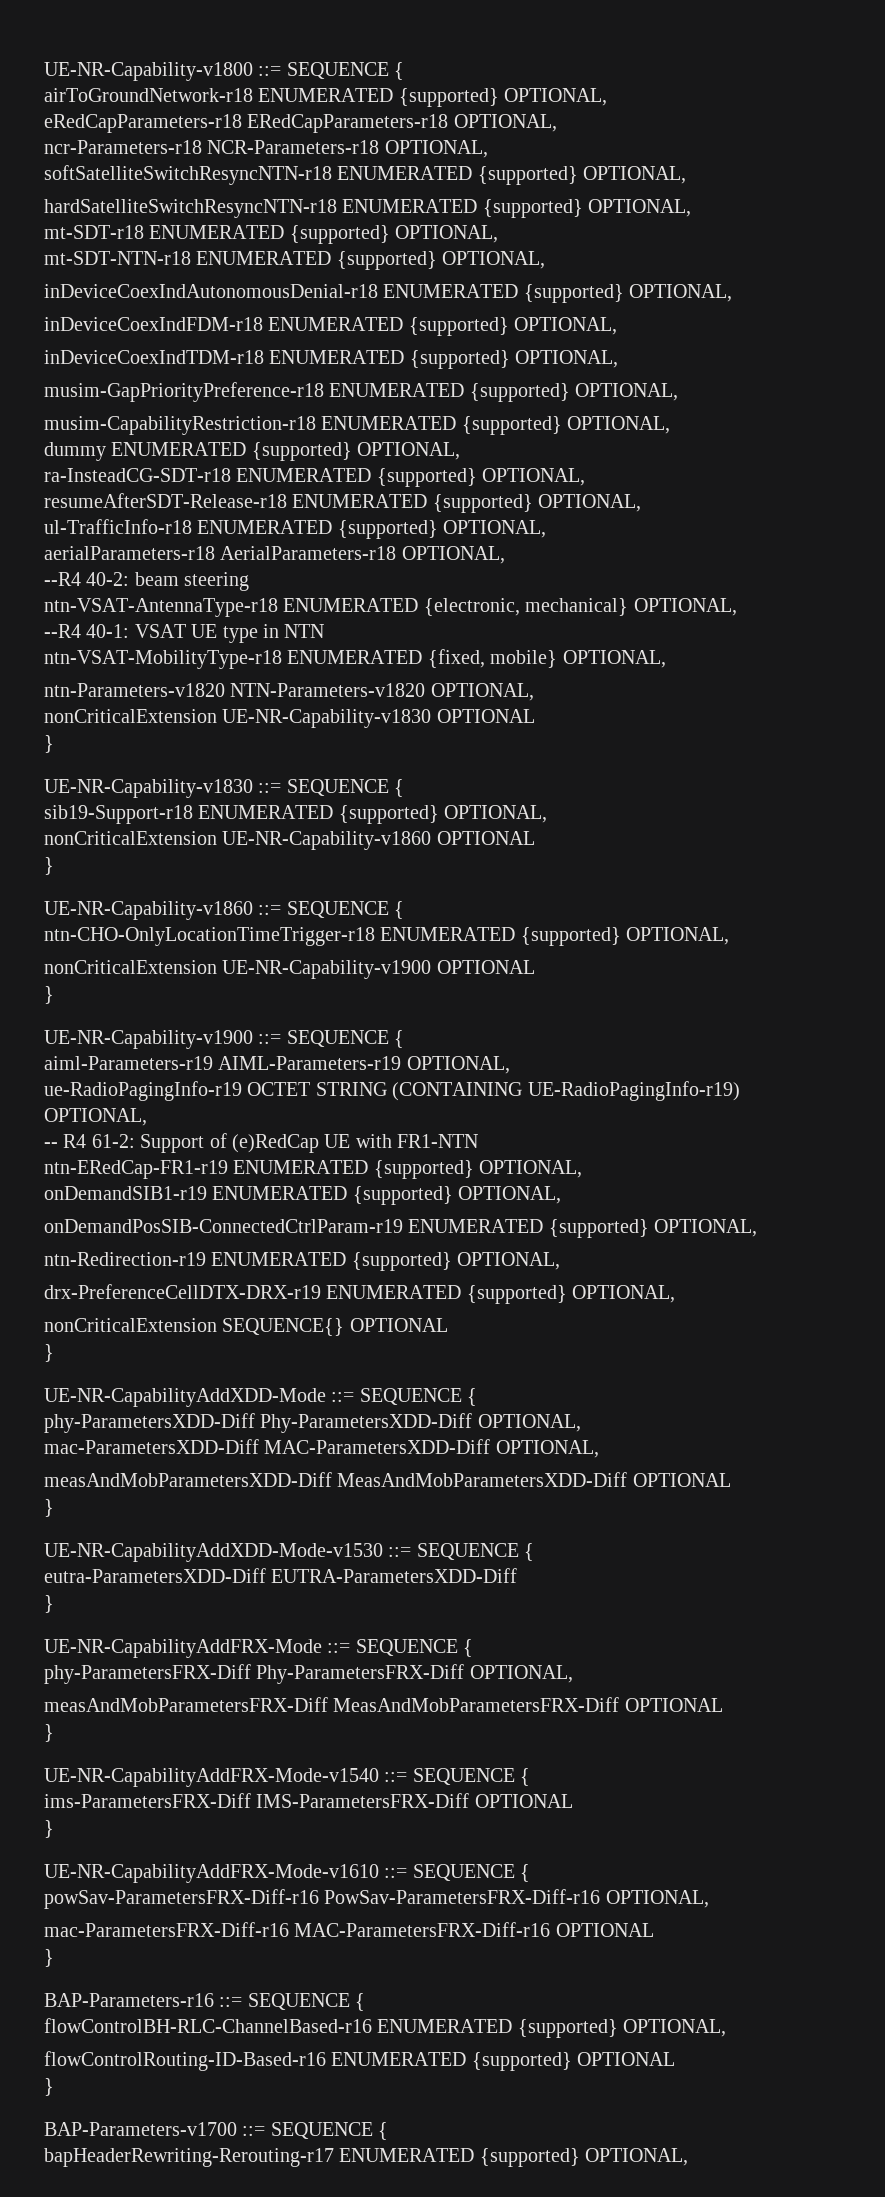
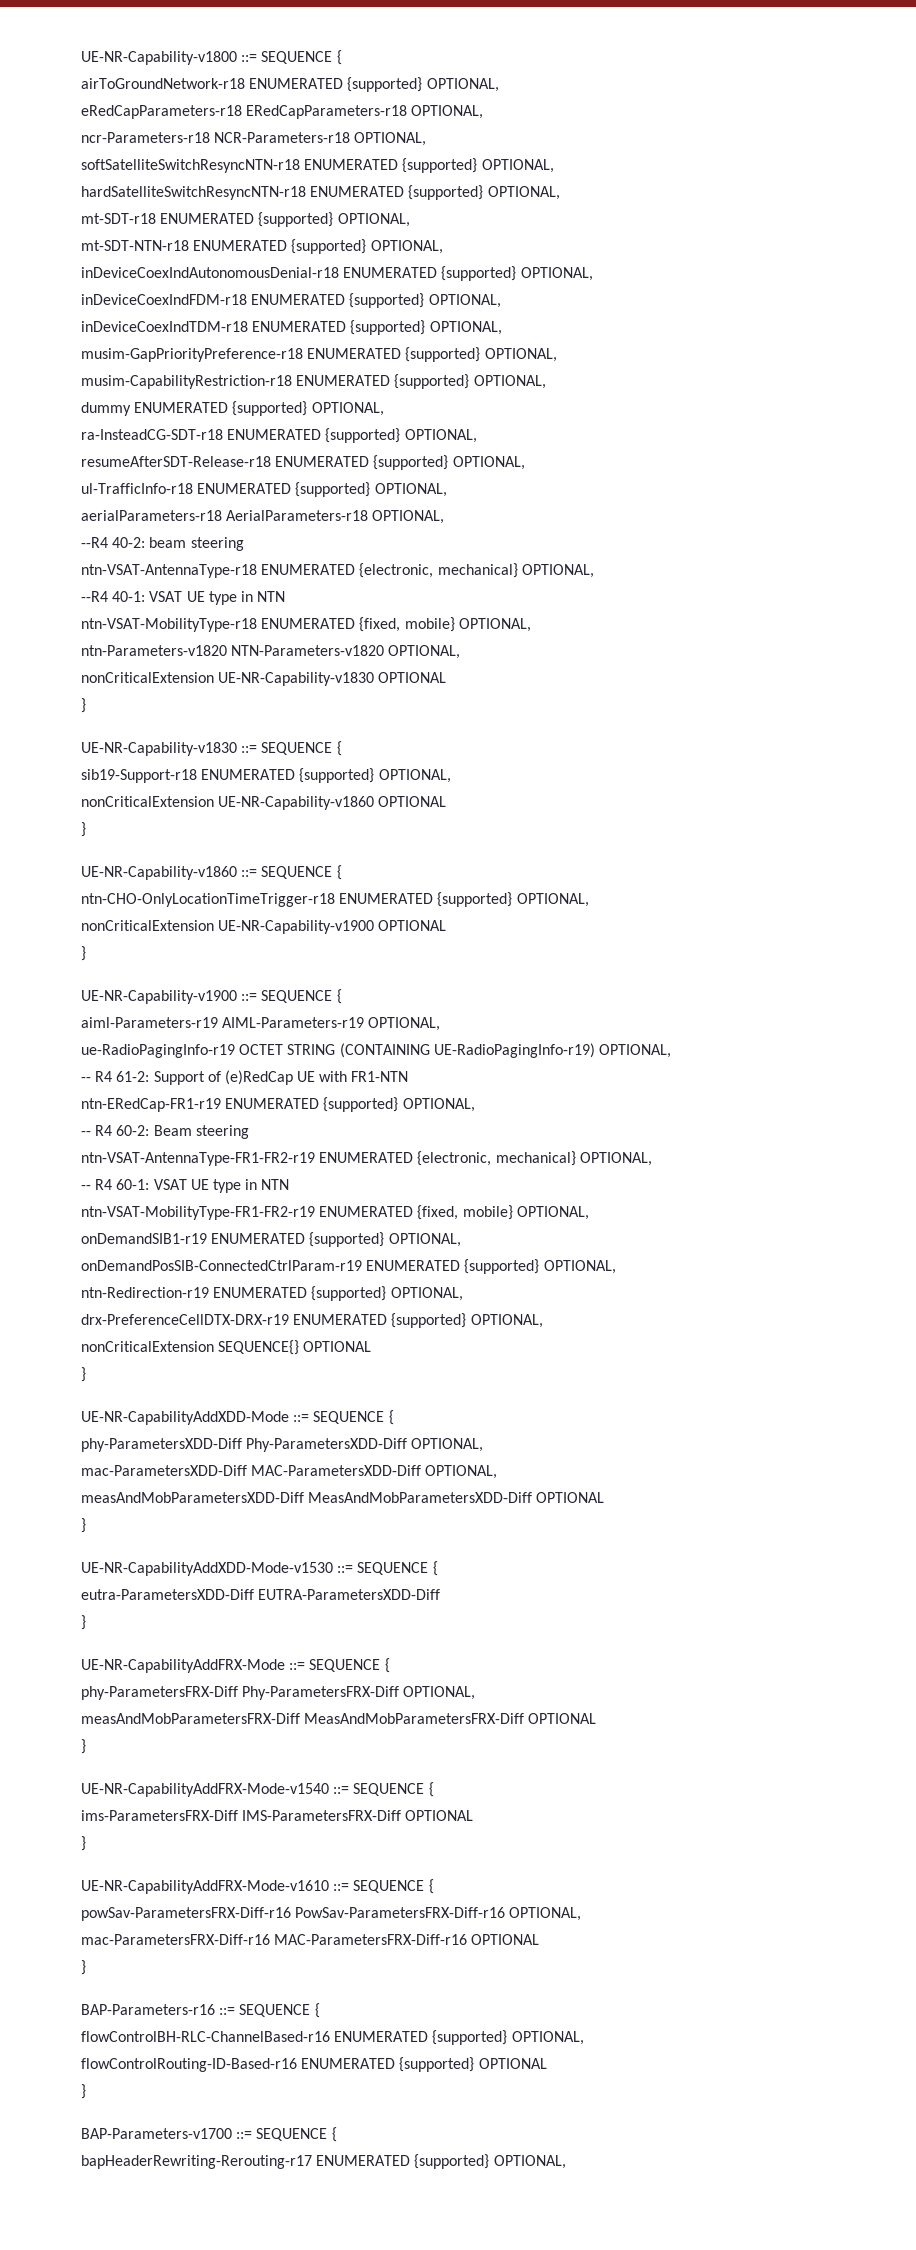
+ -- R4 60-2: Beam steering
+ ntn-VSAT-AntennaType-FR1-FR2-r19 ENUMERATED {electronic, mechanical} OPTIONAL,
+ -- R4 60-1: VSAT UE type in NTN
+ ntn-VSAT-MobilityType-FR1-FR2-r19 ENUMERATED {fixed, mobile} OPTIONAL,

